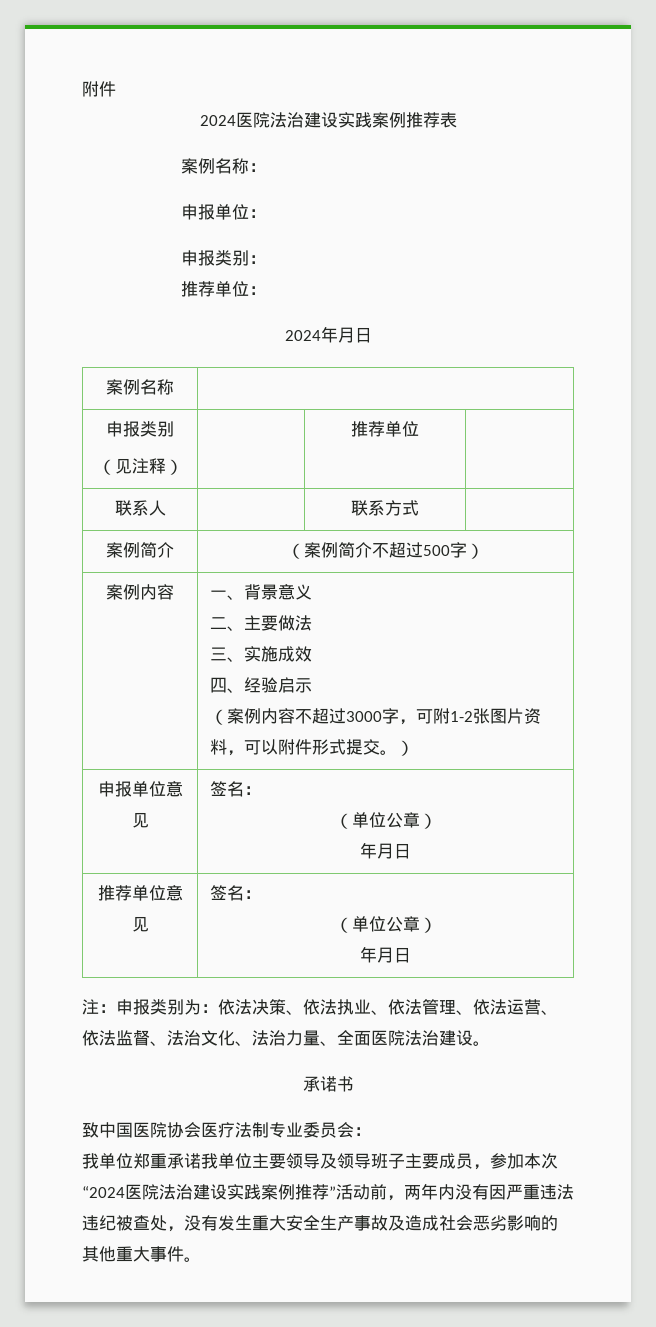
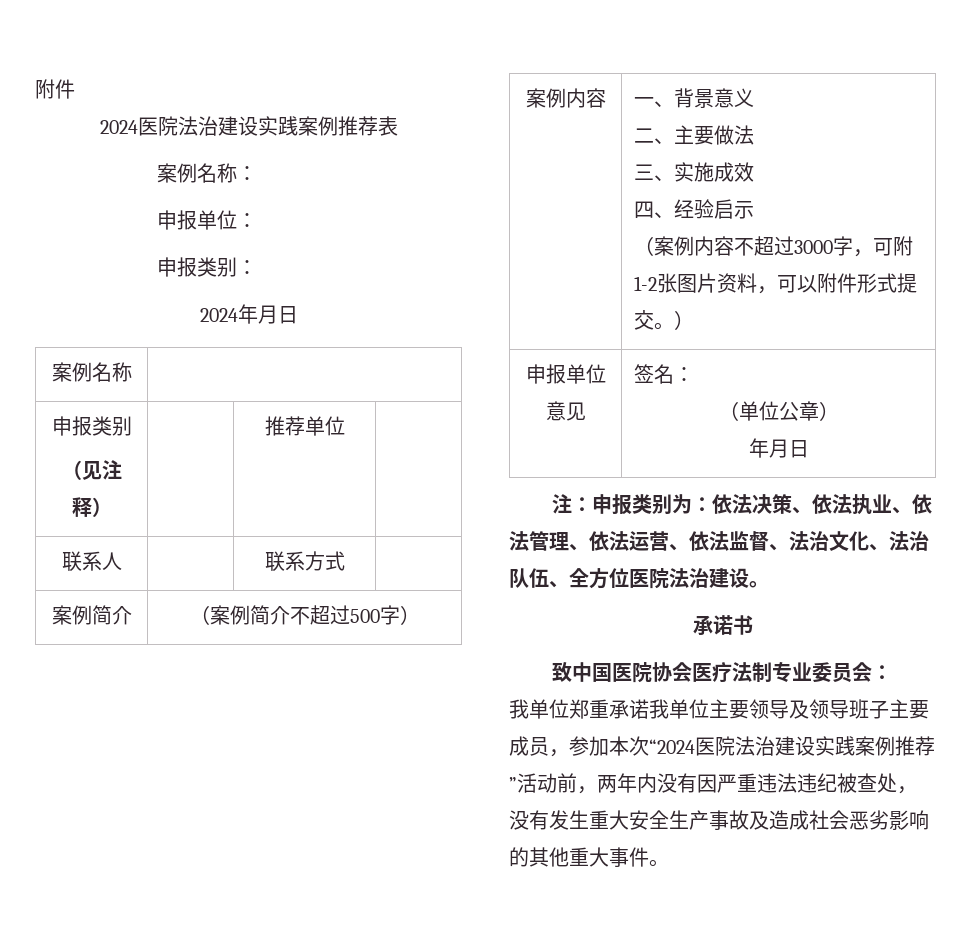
- 推荐单位：
- 推荐单位意见 | 签名：
- （单位公章）
- 年月日
- 注：申报类别为：依法决策、依法执业、依法管理、依法运营、依法监督、法治文化、法治力量、全面医院法治建设。
+ 注：申报类别为：依法决策、依法执业、依法管理、依法运营、依法监督、法治文化、法治队伍、全方位医院法治建设。

